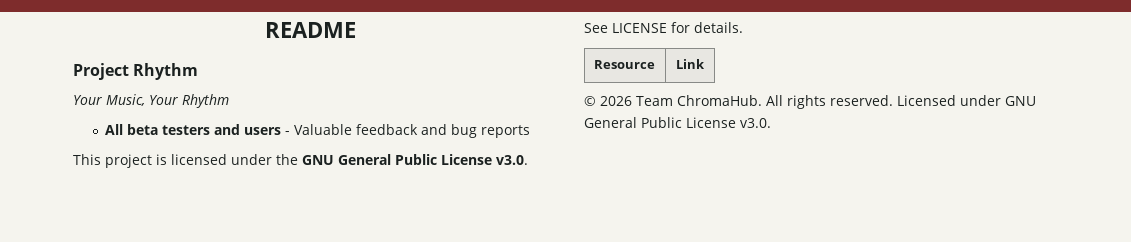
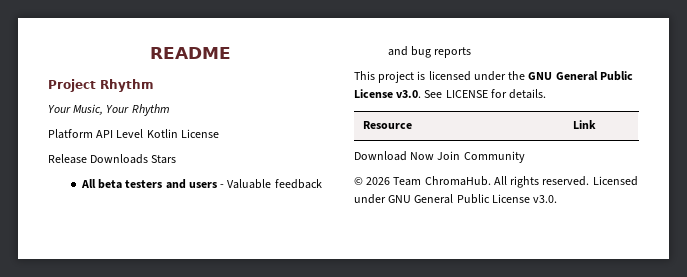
+ Platform API Level Kotlin License
+ Release Downloads Stars
+ Download Now Join Community

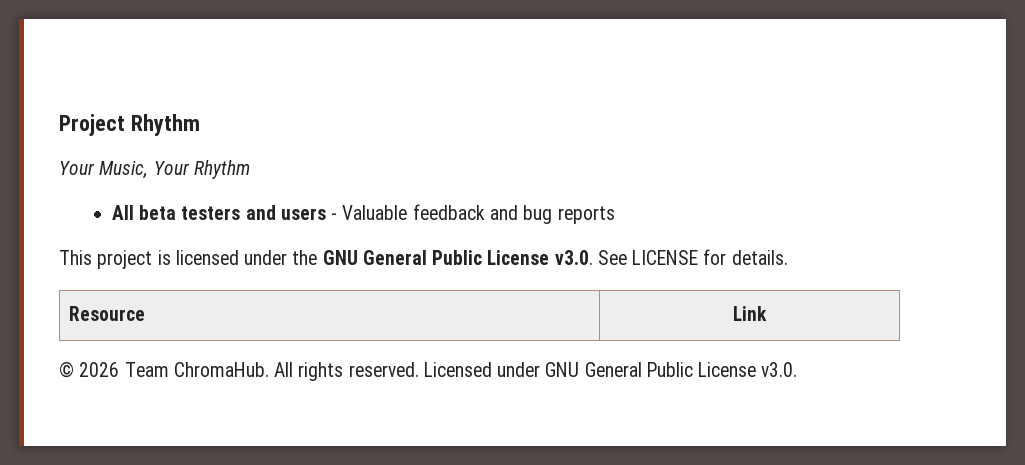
- README
- Platform API Level Kotlin License
- Release Downloads Stars
- Download Now Join Community

